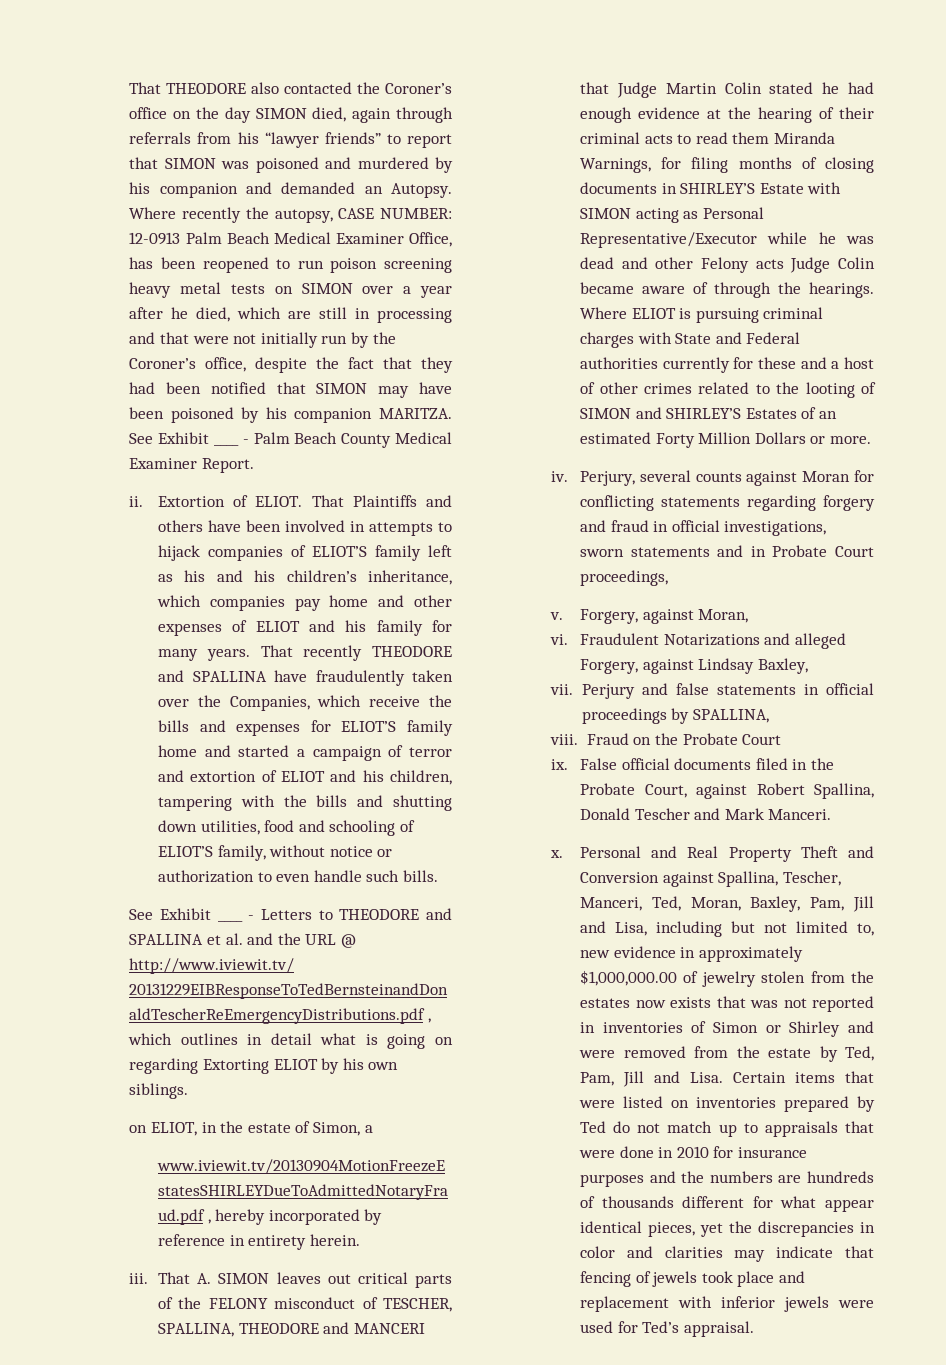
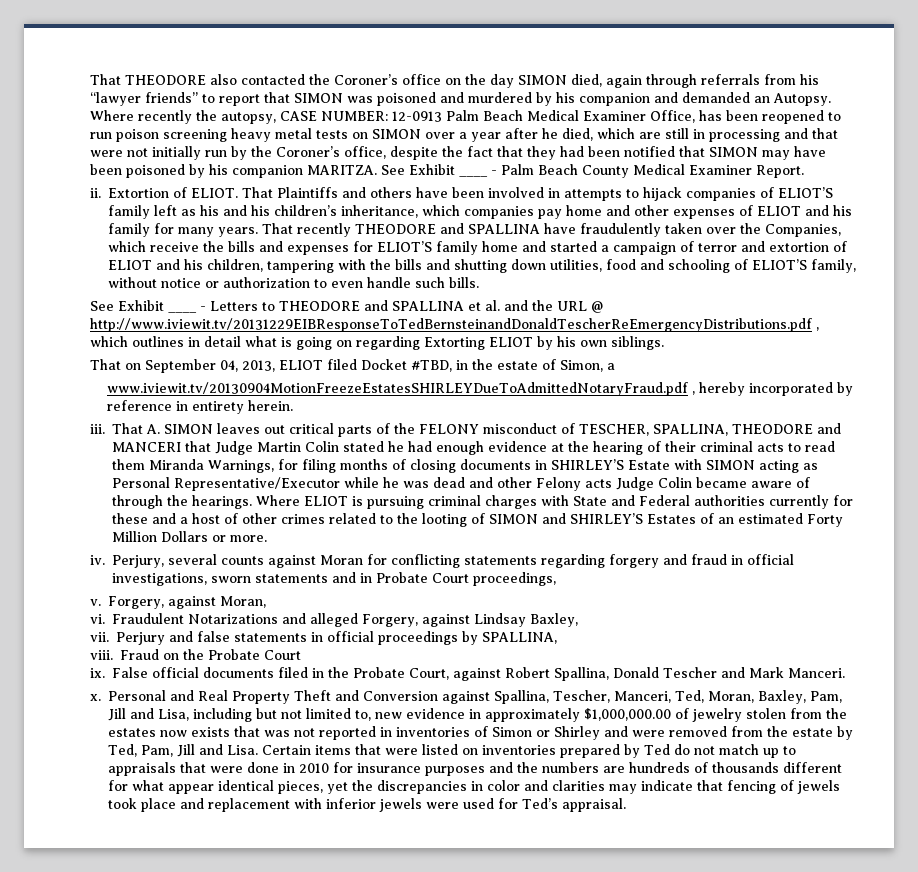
- on ELIOT, in the estate of Simon, a
+ That on September 04, 2013, ELIOT filed Docket #TBD, in the estate of Simon, a

